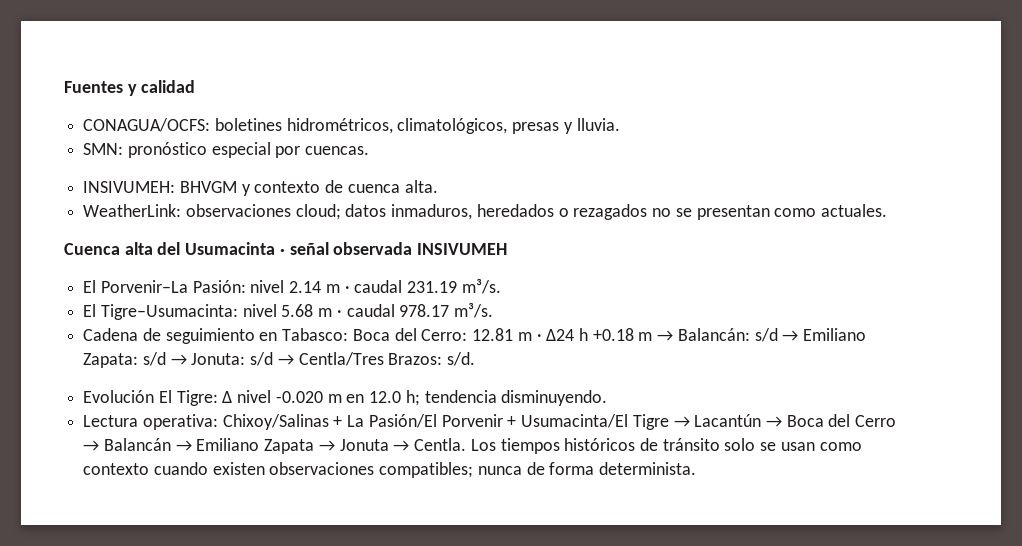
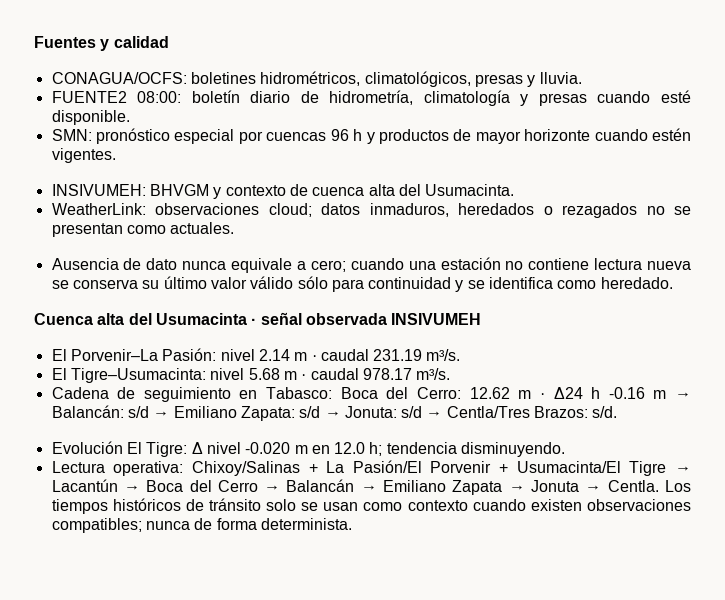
- SMN: pronóstico especial por cuencas.
+ FUENTE2 08:00: boletín diario de hidrometría, climatología y presas cuando esté disponible.
+ SMN: pronóstico especial por cuencas 96 h y productos de mayor horizonte cuando estén vigentes.
- INSIVUMEH: BHVGM y contexto de cuenca alta.
+ INSIVUMEH: BHVGM y contexto de cuenca alta del Usumacinta.
+ Ausencia de dato nunca equivale a cero; cuando una estación no contiene lectura nueva se conserva su último valor válido sólo para continuidad y se identifica como heredado.
- Cadena de seguimiento en Tabasco: Boca del Cerro: 12.81 m · Δ24 h +0.18 m → Balancán: s/d → Emiliano Zapata: s/d → Jonuta: s/d → Centla/Tres Brazos: s/d.
+ Cadena de seguimiento en Tabasco: Boca del Cerro: 12.62 m · Δ24 h -0.16 m → Balancán: s/d → Emiliano Zapata: s/d → Jonuta: s/d → Centla/Tres Brazos: s/d.

